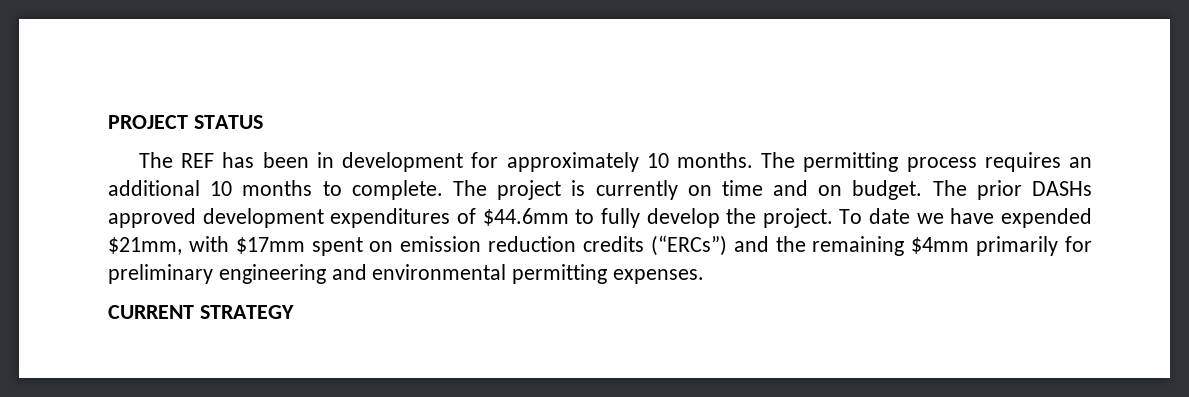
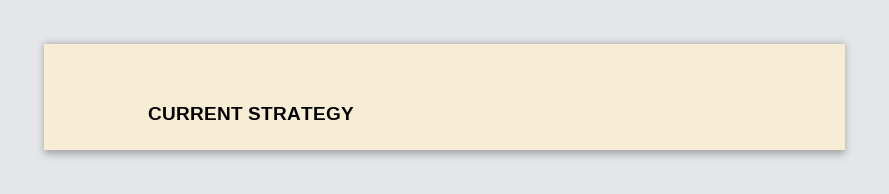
- PROJECT STATUS
- The REF has been in development for approximately 10 months. The permitting process requires an additional 10 months to complete. The project is currently on time and on budget. The prior DASHs approved development expenditures of $44.6mm to fully develop the project. To date we have expended $21mm, with $17mm spent on emission reduction credits (“ERCs”) and the remaining $4mm primarily for preliminary engineering and environmental permitting expenses.

